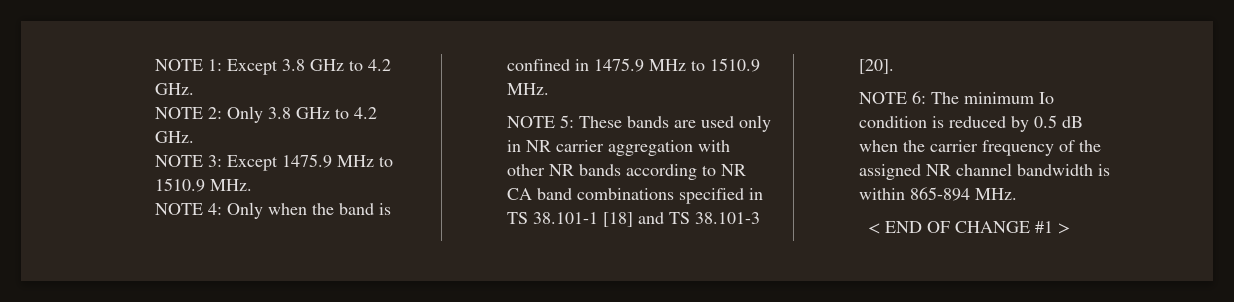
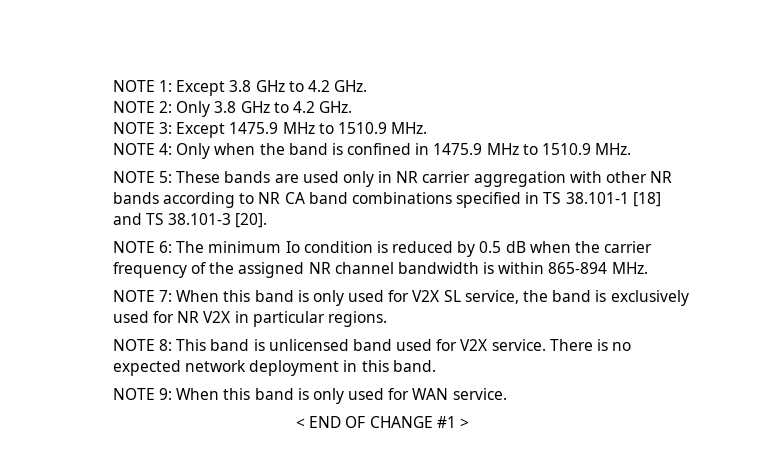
+ NOTE 7: When this band is only used for V2X SL service, the band is exclusively used for NR V2X in particular regions.
+ NOTE 8: This band is unlicensed band used for V2X service. There is no expected network deployment in this band.
+ NOTE 9: When this band is only used for WAN service.

